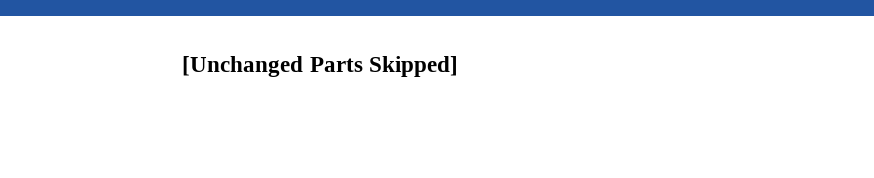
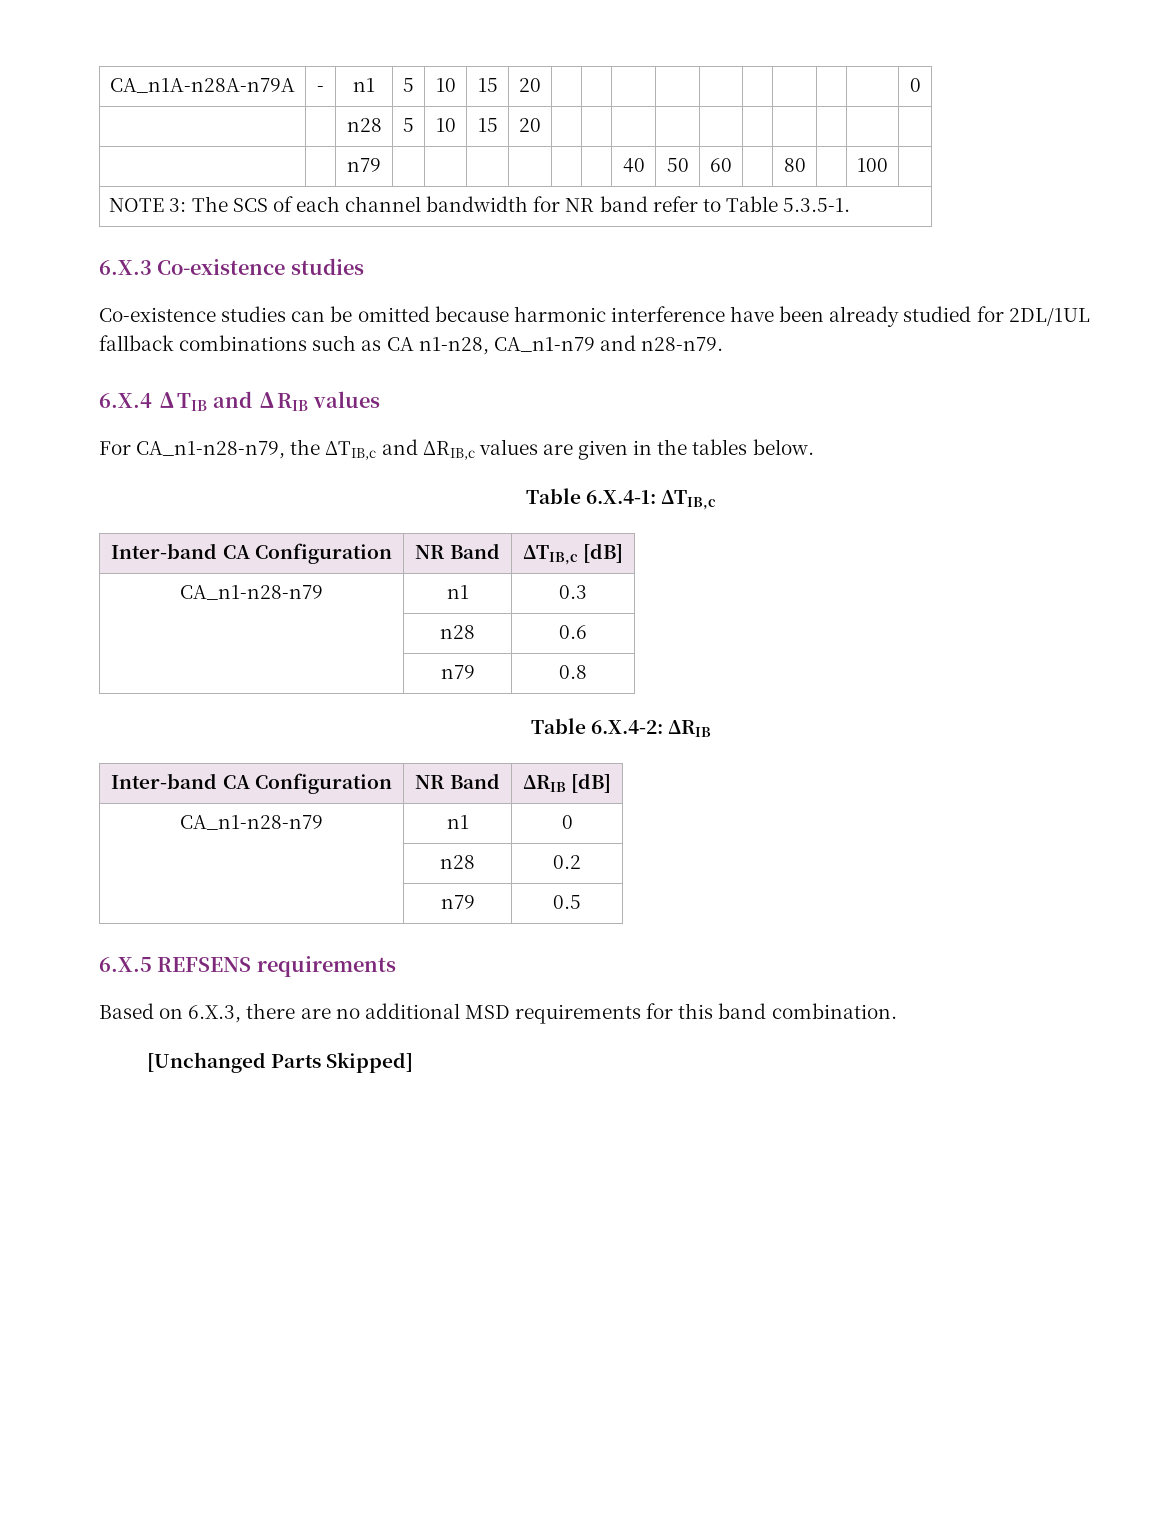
+ CA_n1A-n28A-n79A | - | n1 | 5 | 10 | 15 | 20 | | | | | | | | | | 0
+ | | n28 | 5 | 10 | 15 | 20 | | | | | | | | | |
+ | | n79 | | | | | | | 40 | 50 | 60 | | 80 | | 100 |
+ NOTE 3: The SCS of each channel bandwidth for NR band refer to Table 5.3.5-1.
+ 6.X.3 Co-existence studies
+ Co-existence studies can be omitted because harmonic interference have been already studied for 2DL/1UL fallback combinations such as CA n1-n28, CA_n1-n79 and n28-n79.
+ 6.X.4 ∆TIB and ∆RIB values
+ For CA_n1-n28-n79, the ΔTIB,c and ΔRIB,c values are given in the tables below.
+ Table 6.X.4-1: ΔTIB,c
+ Inter-band CA Configuration | NR Band | ΔTIB,c [dB]
+ CA_n1-n28-n79 | n1 | 0.3
+ | n28 | 0.6
+ | n79 | 0.8
+ Table 6.X.4-2: ΔRIB
+ Inter-band CA Configuration | NR Band | ΔRIB [dB]
+ CA_n1-n28-n79 | n1 | 0
+ | n28 | 0.2
+ | n79 | 0.5
+ 6.X.5 REFSENS requirements
+ Based on 6.X.3, there are no additional MSD requirements for this band combination.

